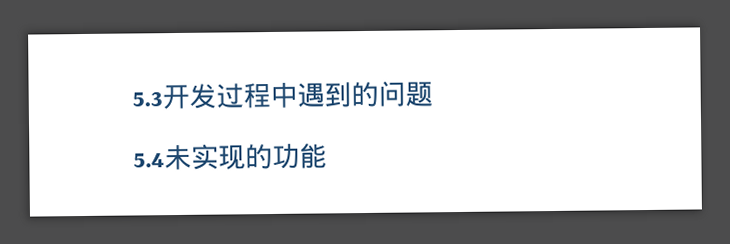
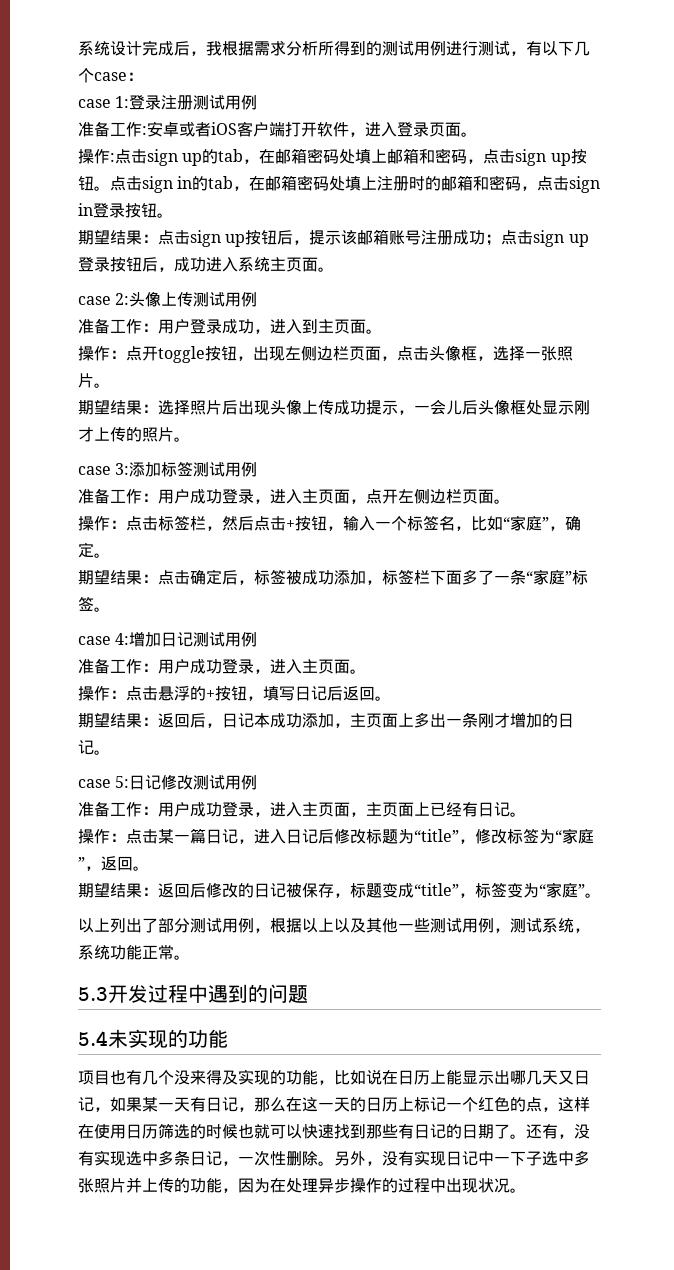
+ 系统设计完成后，我根据需求分析所得到的测试用例进行测试，有以下几个case：
+ case 1:登录注册测试用例
+ 准备工作:安卓或者iOS客户端打开软件，进入登录页面。
+ 操作:点击sign up的tab，在邮箱密码处填上邮箱和密码，点击sign up按钮。点击sign in的tab，在邮箱密码处填上注册时的邮箱和密码，点击sign in登录按钮。
+ 期望结果：点击sign up按钮后，提示该邮箱账号注册成功；点击sign up登录按钮后，成功进入系统主页面。
+ case 2:头像上传测试用例
+ 准备工作：用户登录成功，进入到主页面。
+ 操作：点开toggle按钮，出现左侧边栏页面，点击头像框，选择一张照片。
+ 期望结果：选择照片后出现头像上传成功提示，一会儿后头像框处显示刚才上传的照片。
+ case 3:添加标签测试用例
+ 准备工作：用户成功登录，进入主页面，点开左侧边栏页面。
+ 操作：点击标签栏，然后点击+按钮，输入一个标签名，比如“家庭”，确定。
+ 期望结果：点击确定后，标签被成功添加，标签栏下面多了一条“家庭”标签。
+ case 4:增加日记测试用例
+ 准备工作：用户成功登录，进入主页面。
+ 操作：点击悬浮的+按钮，填写日记后返回。
+ 期望结果：返回后，日记本成功添加，主页面上多出一条刚才增加的日记。
+ case 5:日记修改测试用例
+ 准备工作：用户成功登录，进入主页面，主页面上已经有日记。
+ 操作：点击某一篇日记，进入日记后修改标题为“title”，修改标签为“家庭”，返回。
+ 期望结果：返回后修改的日记被保存，标题变成“title”，标签变为“家庭”。
+ 以上列出了部分测试用例，根据以上以及其他一些测试用例，测试系统，系统功能正常。
+ 项目也有几个没来得及实现的功能，比如说在日历上能显示出哪几天又日记，如果某一天有日记，那么在这一天的日历上标记一个红色的点，这样在使用日历筛选的时候也就可以快速找到那些有日记的日期了。还有，没有实现选中多条日记，一次性删除。另外，没有实现日记中一下子选中多张照片并上传的功能，因为在处理异步操作的过程中出现状况。

